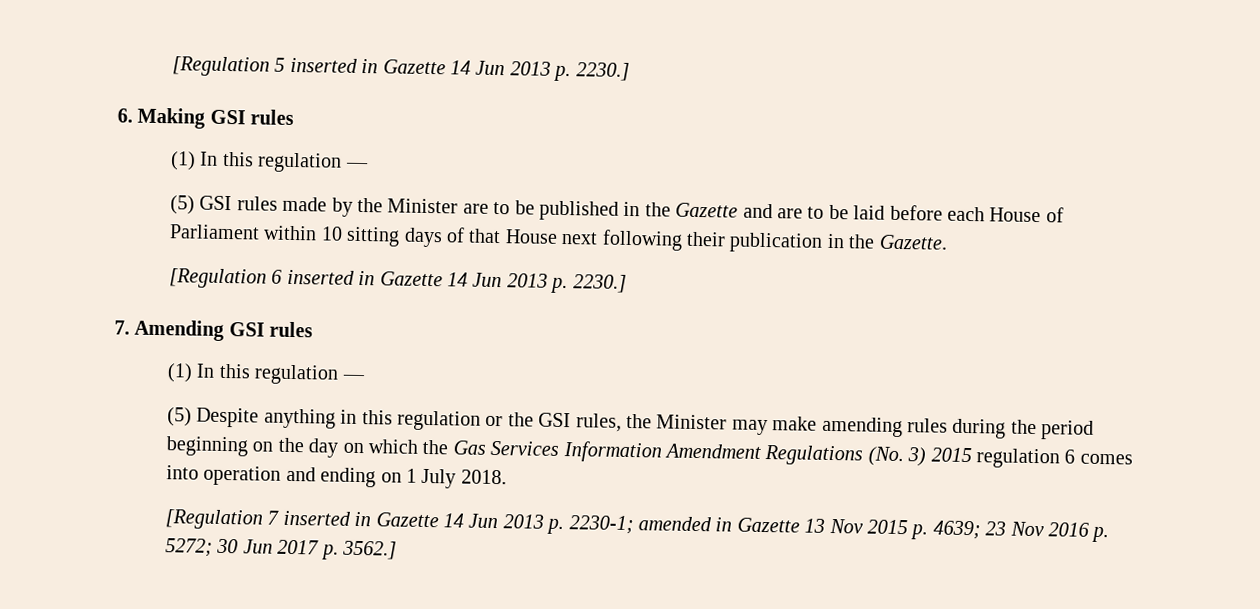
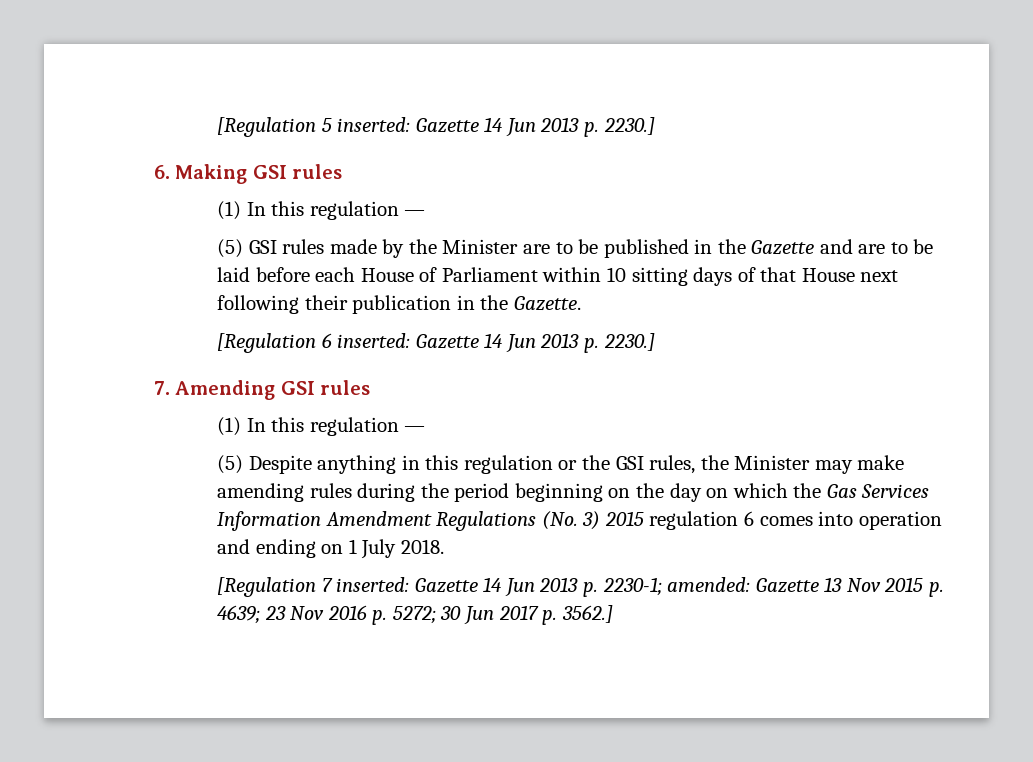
- [Regulation 5 inserted in Gazette 14 Jun 2013 p. 2230.]
+ [Regulation 5 inserted: Gazette 14 Jun 2013 p. 2230.]
- [Regulation 6 inserted in Gazette 14 Jun 2013 p. 2230.]
+ [Regulation 6 inserted: Gazette 14 Jun 2013 p. 2230.]
- [Regulation 7 inserted in Gazette 14 Jun 2013 p. 2230-1; amended in Gazette 13 Nov 2015 p. 4639; 23 Nov 2016 p. 5272; 30 Jun 2017 p. 3562.]
+ [Regulation 7 inserted: Gazette 14 Jun 2013 p. 2230-1; amended: Gazette 13 Nov 2015 p. 4639; 23 Nov 2016 p. 5272; 30 Jun 2017 p. 3562.]

